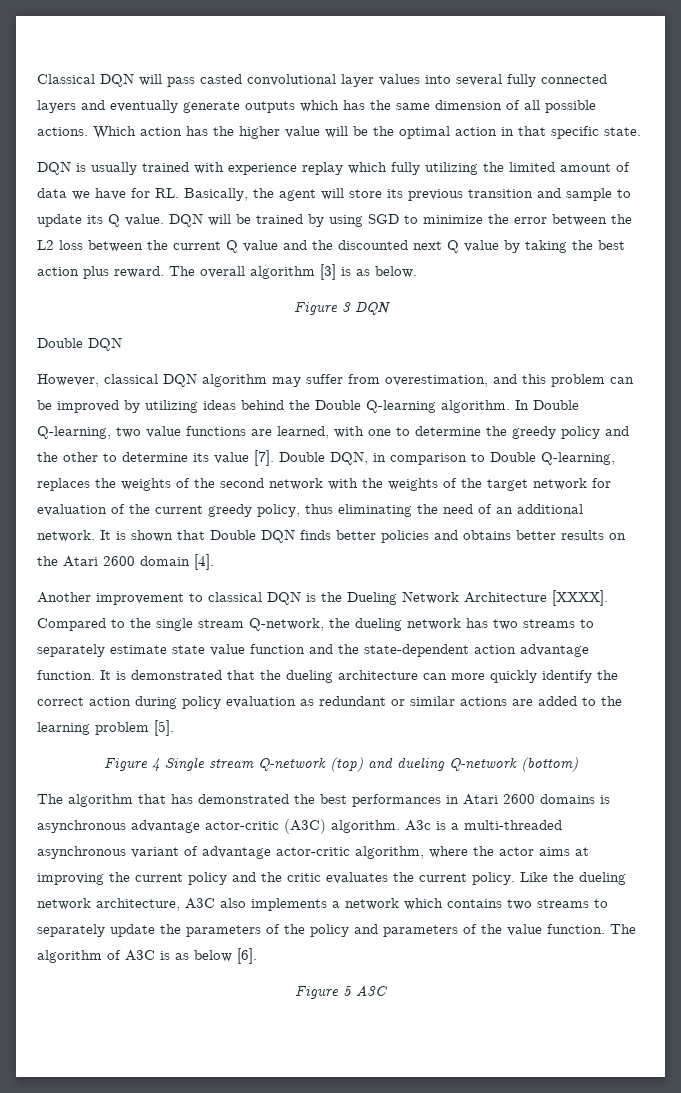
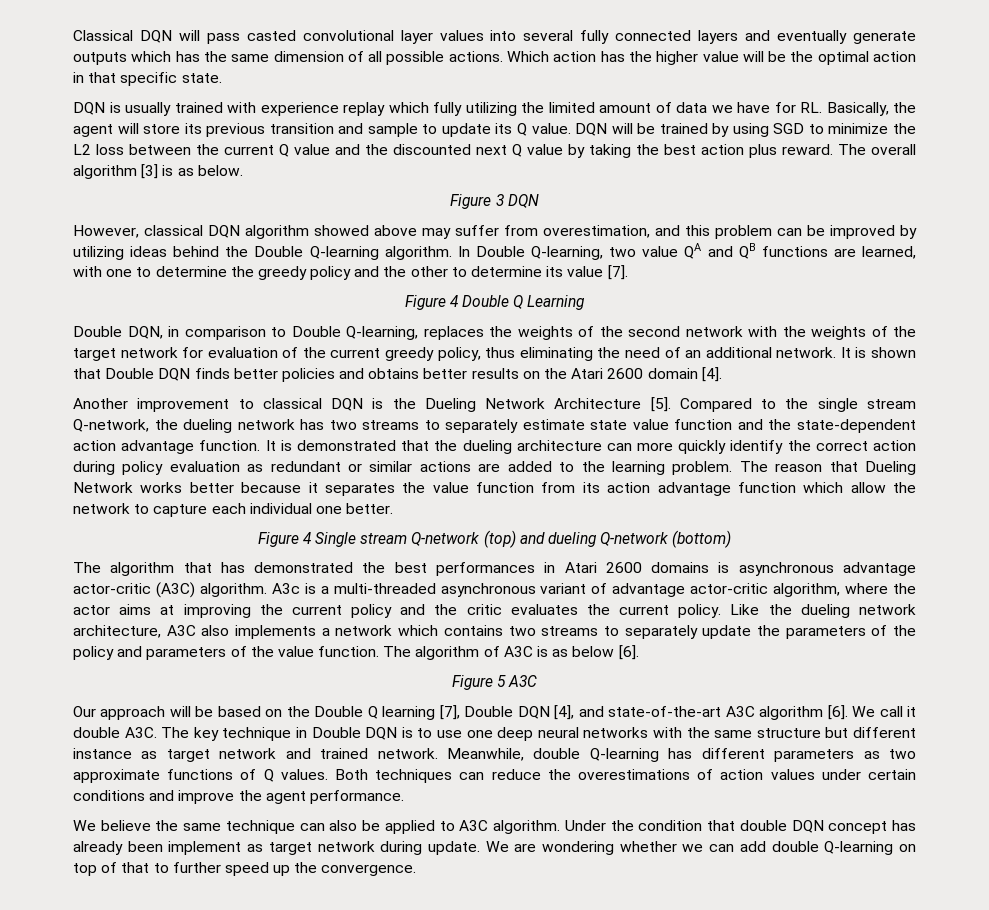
- DQN will be trained by using SGD to minimize the error between the L2 loss between the current Q value and the discounted next Q value by taking the best action plus reward.
+ DQN will be trained by using SGD to minimize the L2 loss between the current Q value and the discounted next Q value by taking the best action plus reward.
  Figure 3 DQN
- Double DQN
- However, classical DQN algorithm may suffer from overestimation, and this problem can be improved by utilizing ideas behind the Double Q-learning algorithm.
+ However, classical DQN algorithm showed above may suffer from overestimation, and this problem can be improved by utilizing ideas behind the Double Q-learning algorithm.
- In Double Q-learning, two value functions are learned, with one to determine the greedy policy and the other to determine its value [7]. Double DQN, in comparison to Double Q-learning, replaces the weights of the second network with the weights of the target network for evaluation of the current greedy policy, thus eliminating the need of an additional network.
+ In Double Q-learning, two value QA and QB functions are learned, with one to determine the greedy policy and the other to determine its value [7].
+ Figure 4 Double Q Learning
+ Double DQN, in comparison to Double Q-learning, replaces the weights of the second network with the weights of the target network for evaluation of the current greedy policy, thus eliminating the need of an additional network.
- Another improvement to classical DQN is the Dueling Network Architecture [XXXX].
+ Another improvement to classical DQN is the Dueling Network Architecture [5].
- It is demonstrated that the dueling architecture can more quickly identify the correct action during policy evaluation as redundant or similar actions are added to the learning problem [5].
+ It is demonstrated that the dueling architecture can more quickly identify the correct action during policy evaluation as redundant or similar actions are added to the learning problem. The reason that Dueling Network works better because it separates the value function from its action advantage function which allow the network to capture each individual one better.
+ Our approach will be based on the Double Q learning [7], Double DQN [4], and state-of-the-art A3C algorithm [6]. We call it double A3C. The key technique in Double DQN is to use one deep neural networks with the same structure but different instance as target network and trained network. Meanwhile, double Q-learning has different parameters as two approximate functions of Q values. Both techniques can reduce the overestimations of action values under certain conditions and improve the agent performance.
+ We believe the same technique can also be applied to A3C algorithm. Under the condition that double DQN concept has already been implement as target network during update. We are wondering whether we can add double Q-learning on top of that to further speed up the convergence.

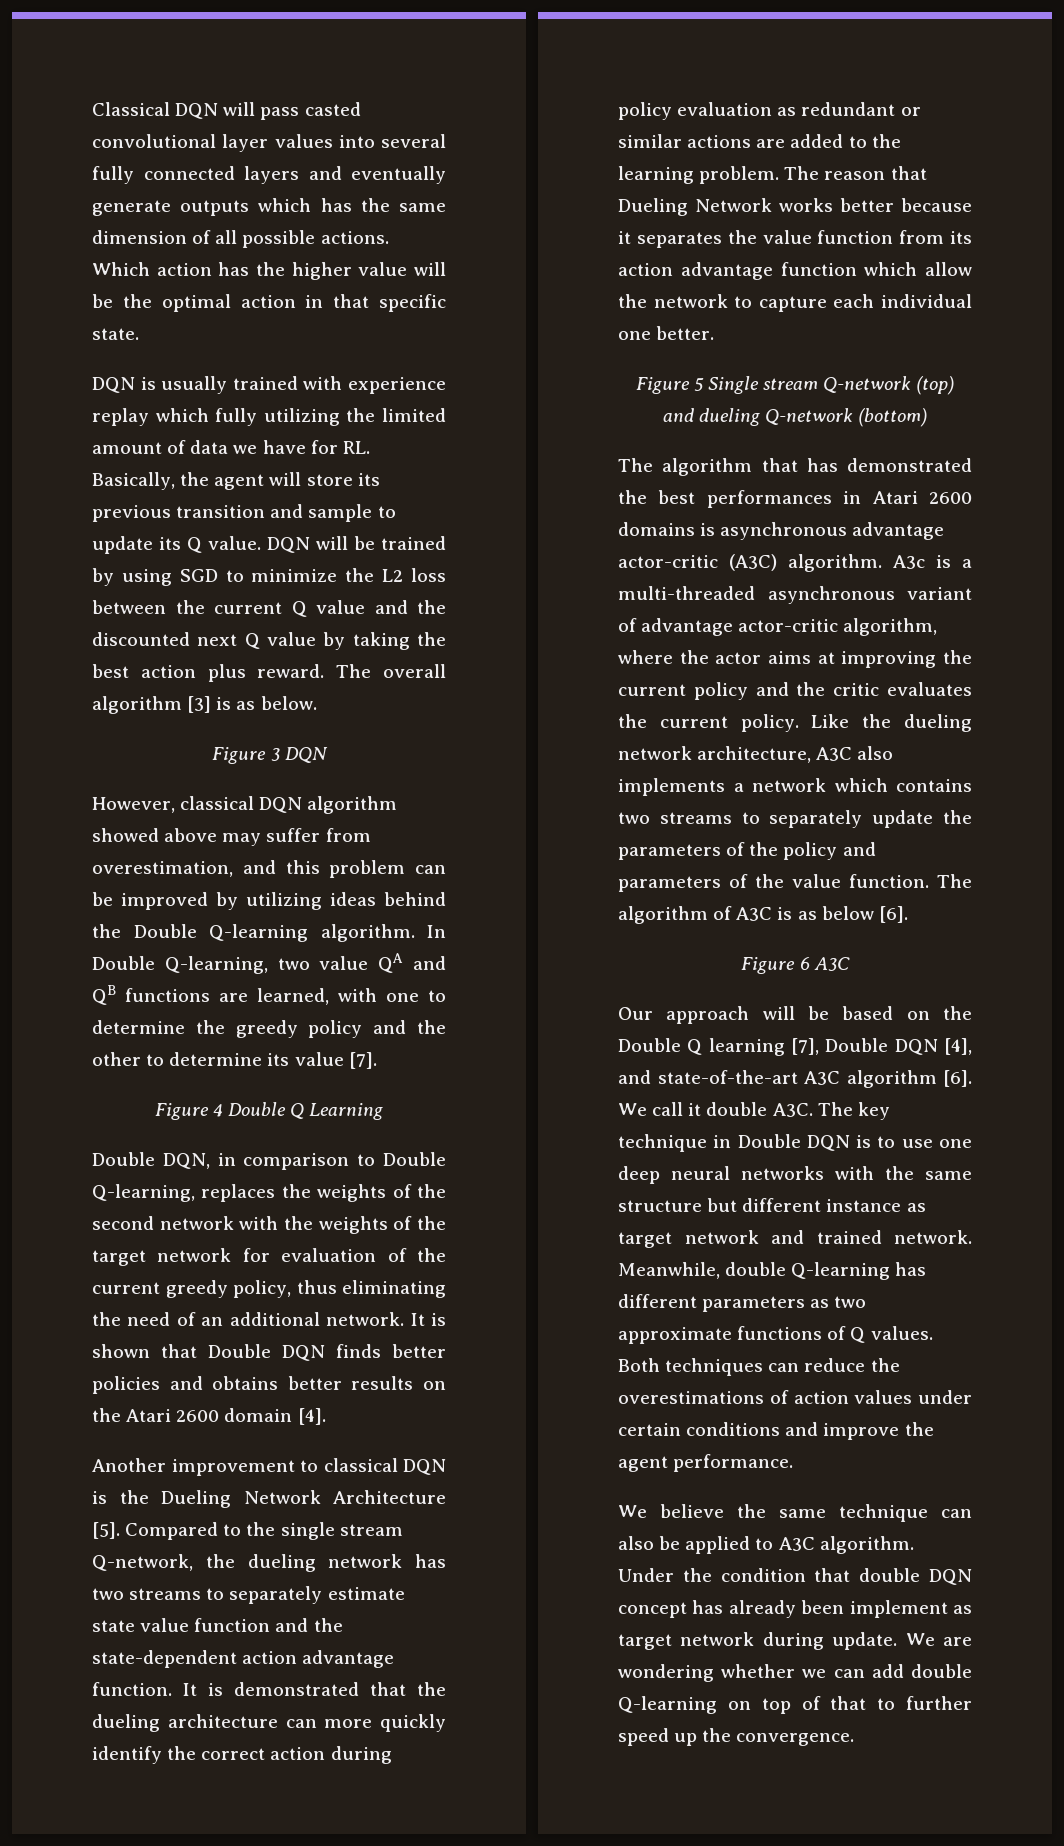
- Figure 4 Single stream Q-network (top) and dueling Q-network (bottom)
+ Figure 5 Single stream Q-network (top) and dueling Q-network (bottom)
- Figure 5 A3C
+ Figure 6 A3C

